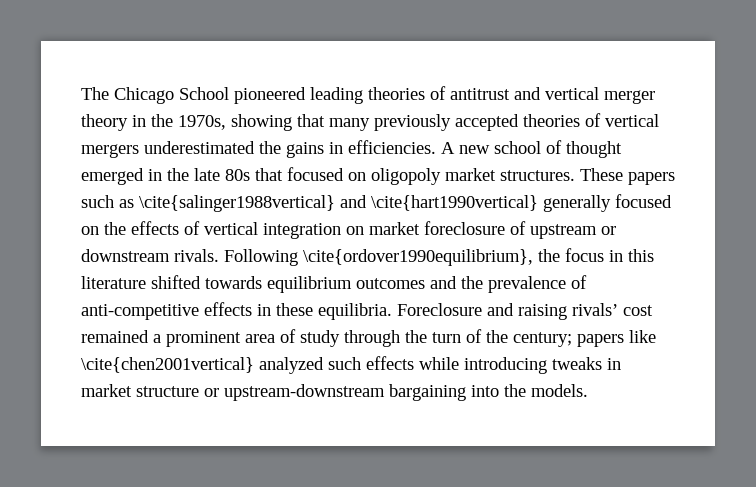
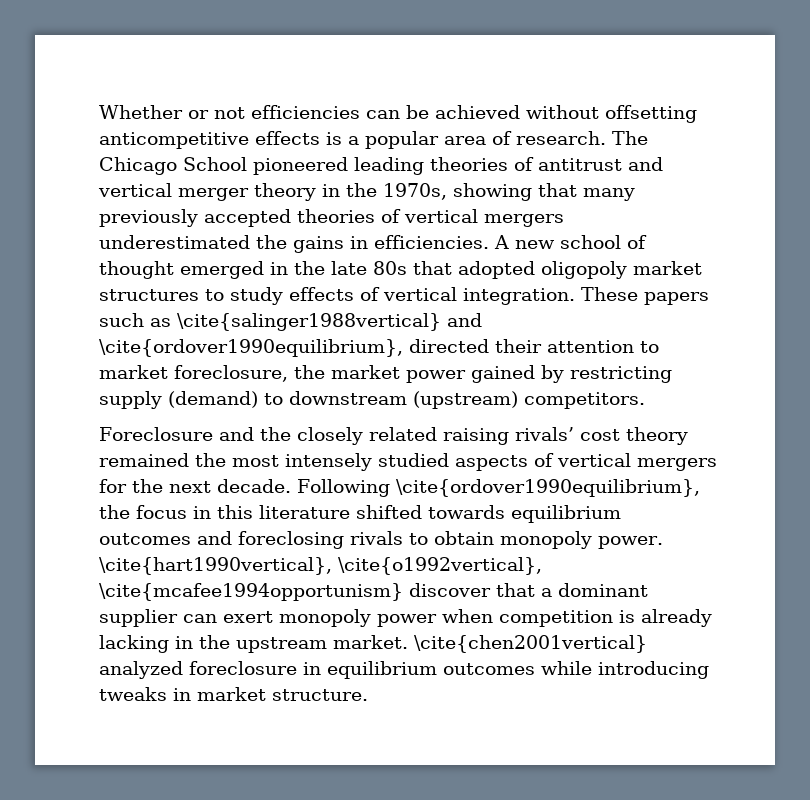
+ Whether or not efficiencies can be achieved without offsetting anticompetitive effects is a popular area of research.
- A new school of thought emerged in the late 80s that focused on oligopoly market structures.
+ A new school of thought emerged in the late 80s that adopted oligopoly market structures to study effects of vertical integration.
- These papers such as \cite{salinger1988vertical} and \cite{hart1990vertical} generally focused on the effects of vertical integration on market foreclosure of upstream or downstream rivals.
+ These papers such as \cite{salinger1988vertical} and \cite{ordover1990equilibrium}, directed their attention to market foreclosure, the market power gained by restricting supply (demand) to downstream (upstream) competitors.
+ Foreclosure and the closely related raising rivals’ cost theory remained the most intensely studied aspects of vertical mergers for the next decade.
- Following \cite{ordover1990equilibrium}, the focus in this literature shifted towards equilibrium outcomes and the prevalence of anti-competitive effects in these equilibria. Foreclosure and raising rivals’ cost remained a prominent area of study through the turn of the century; papers like \cite{chen2001vertical} analyzed such effects while introducing tweaks in market structure or upstream-downstream bargaining into the models.
+ Following \cite{ordover1990equilibrium}, the focus in this literature shifted towards equilibrium outcomes and foreclosing rivals to obtain monopoly power. \cite{hart1990vertical}, \cite{o1992vertical}, \cite{mcafee1994opportunism} discover that a dominant supplier can exert monopoly power when competition is already lacking in the upstream market. \cite{chen2001vertical} analyzed foreclosure in equilibrium outcomes while introducing tweaks in market structure.

